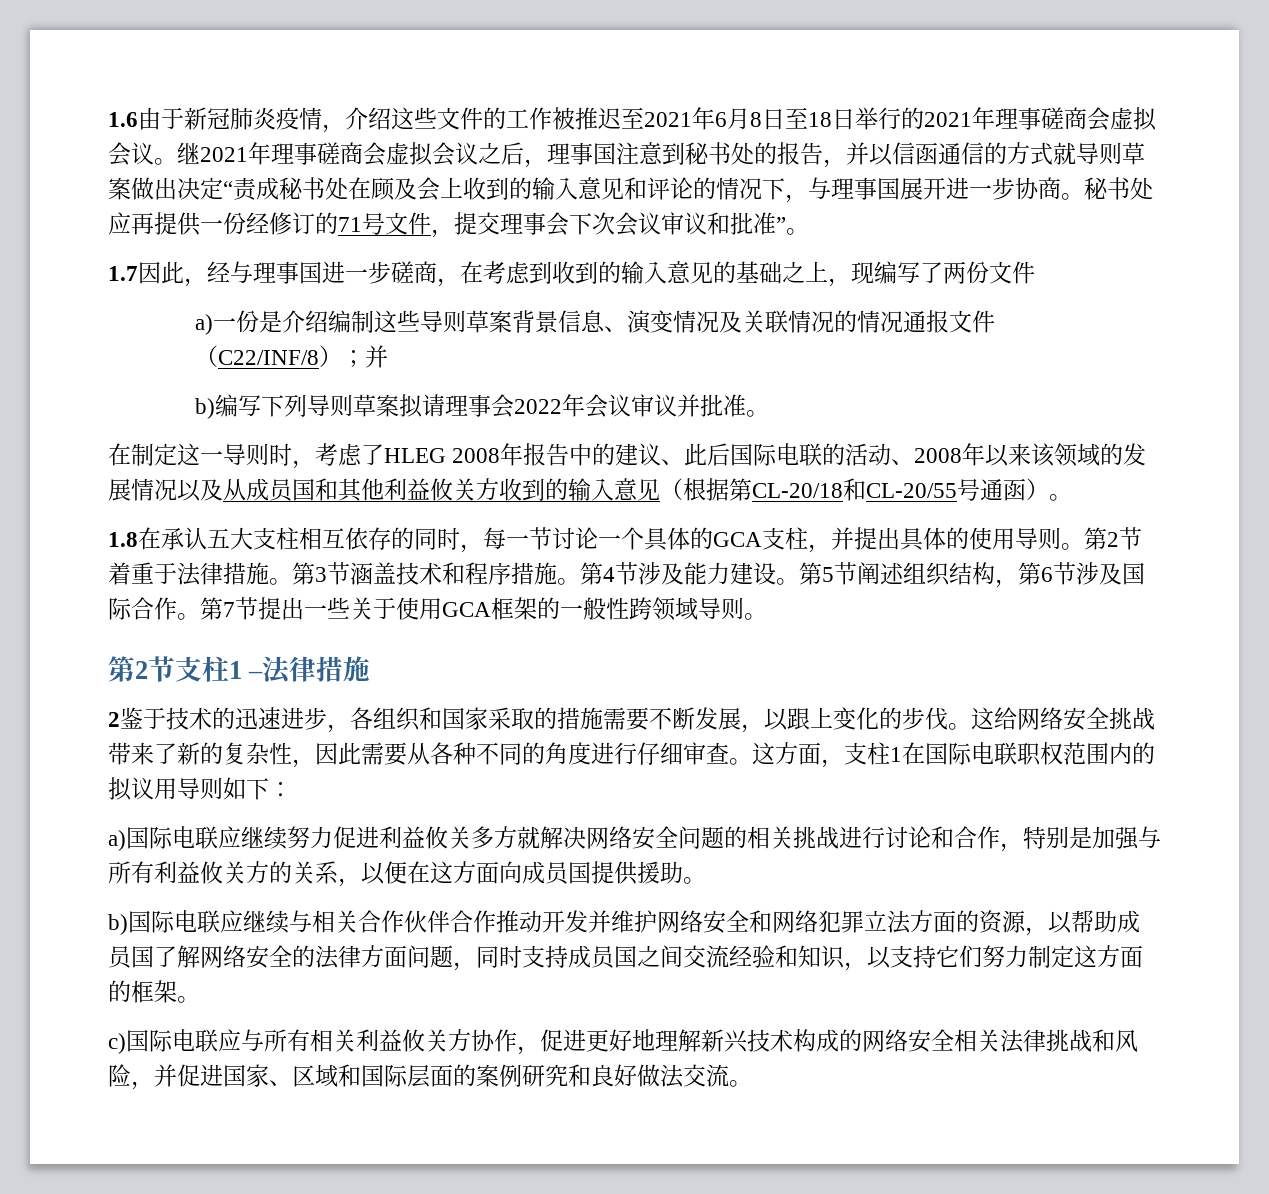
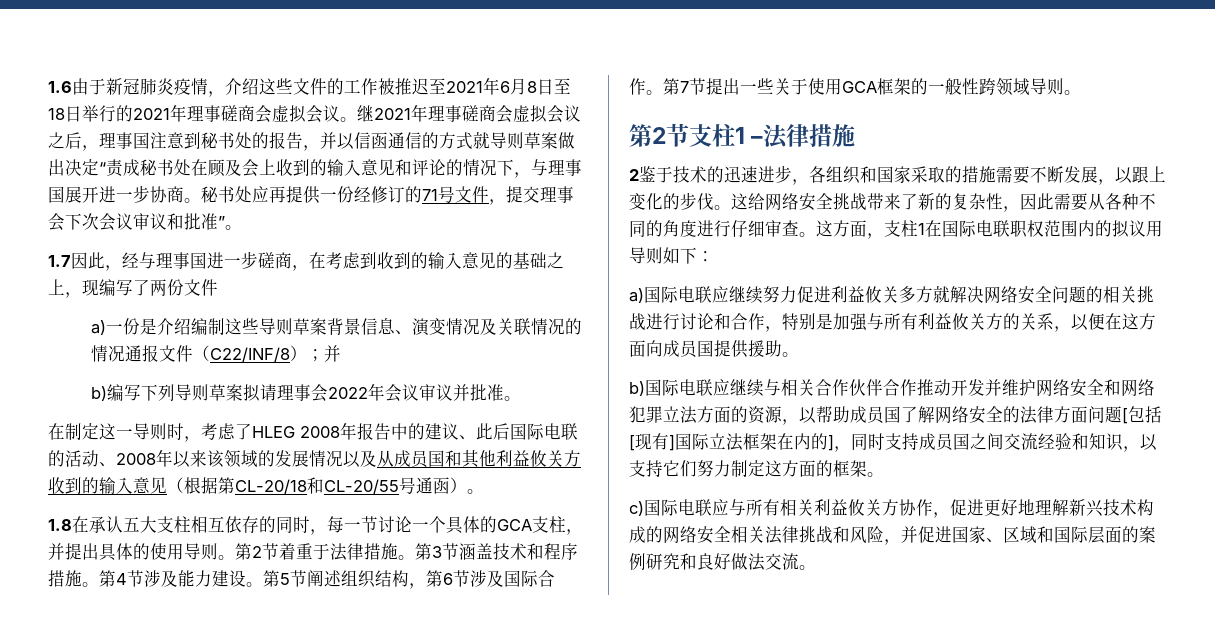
- b)国际电联应继续与相关合作伙伴合作推动开发并维护网络安全和网络犯罪立法方面的资源，以帮助成员国了解网络安全的法律方面问题，同时支持成员国之间交流经验和知识，以支持它们努力制定这方面的框架。
+ b)国际电联应继续与相关合作伙伴合作推动开发并维护网络安全和网络犯罪立法方面的资源，以帮助成员国了解网络安全的法律方面问题[包括[现有]国际立法框架在内的]，同时支持成员国之间交流经验和知识，以支持它们努力制定这方面的框架。

